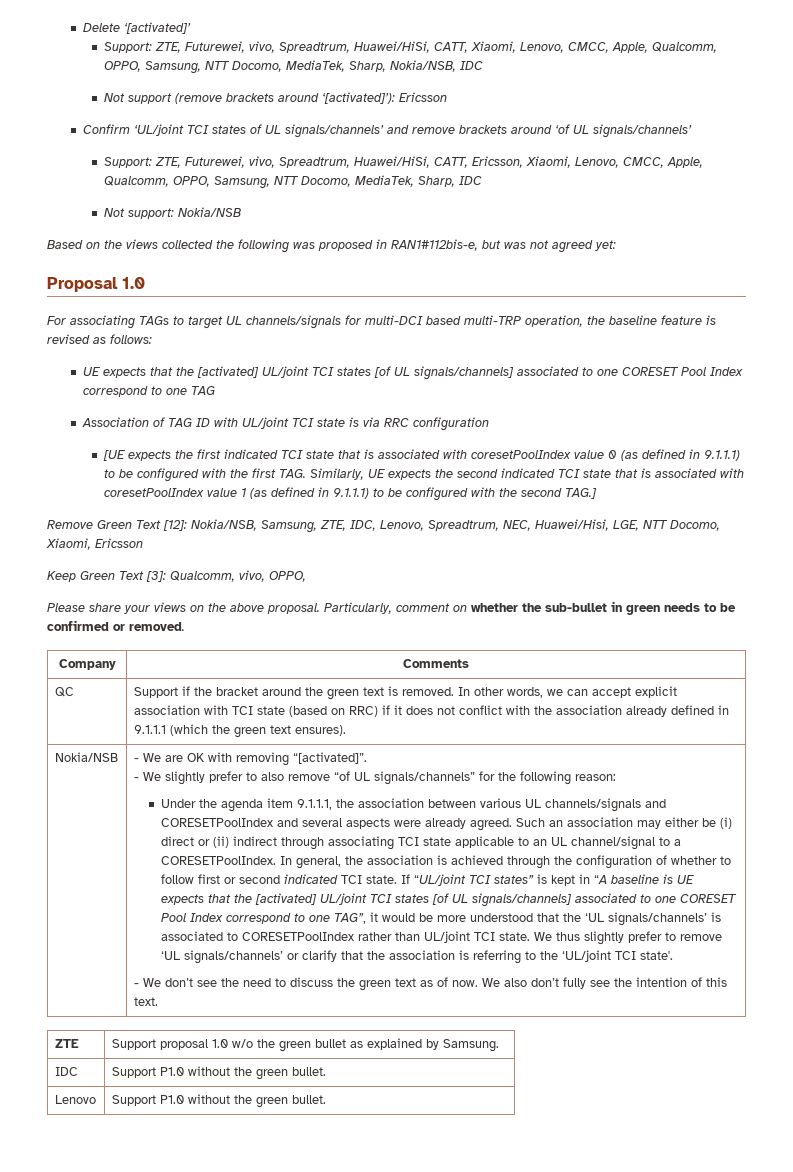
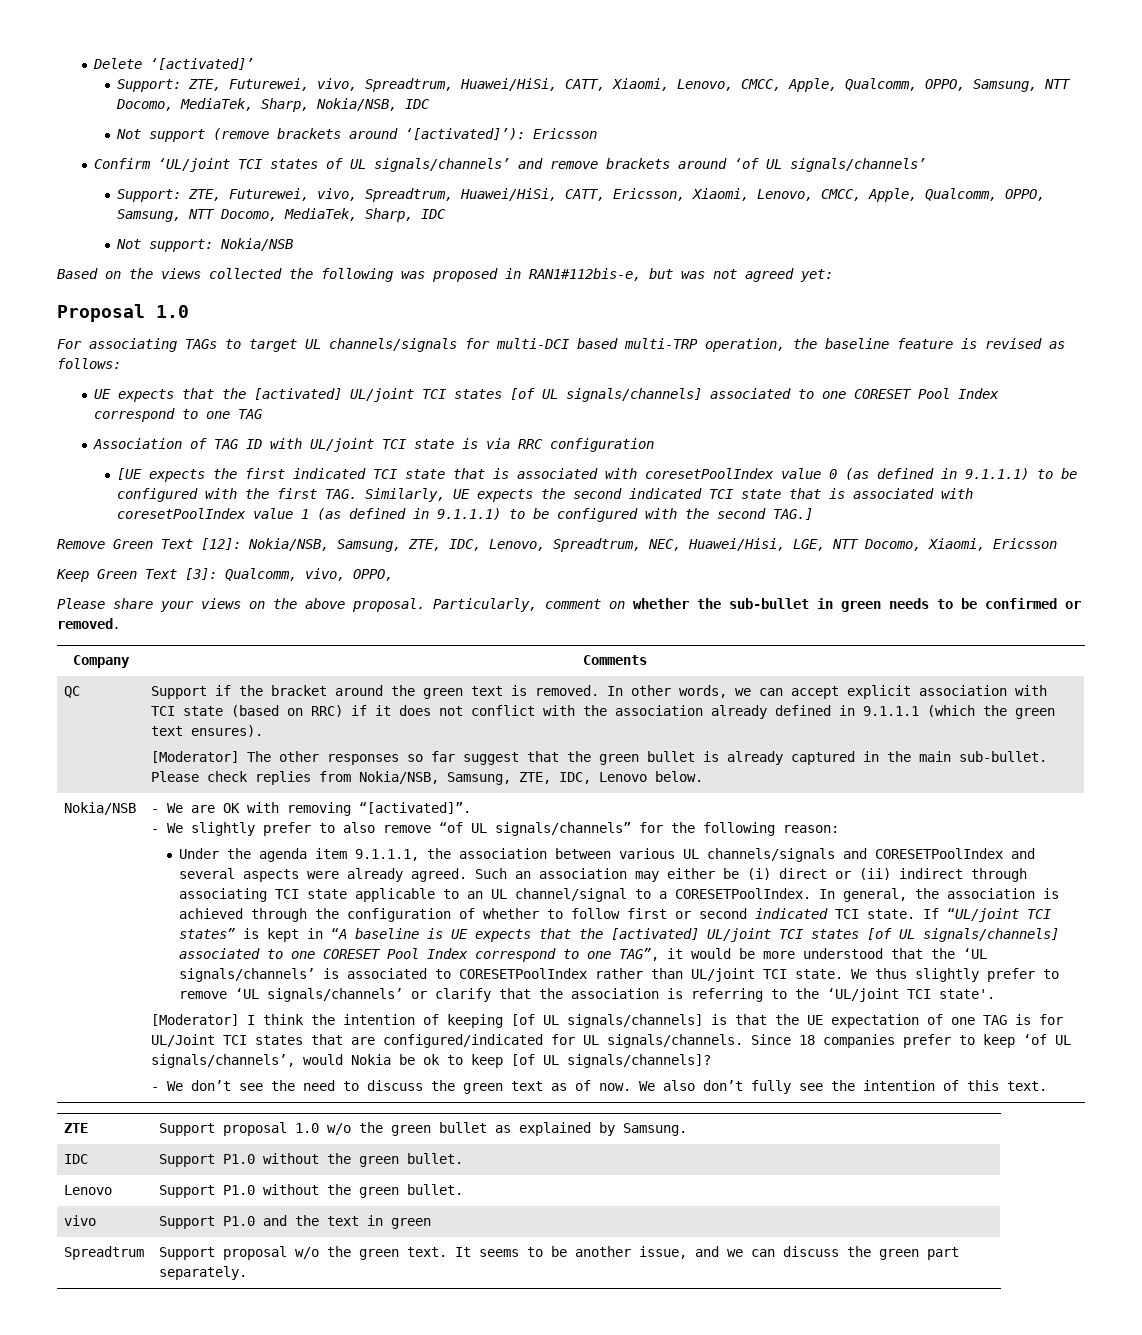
+ [Moderator] The other responses so far suggest that the green bullet is already captured in the main sub-bullet. Please check replies from Nokia/NSB, Samsung, ZTE, IDC, Lenovo below.
+ [Moderator] I think the intention of keeping [of UL signals/channels] is that the UE expectation of one TAG is for UL/Joint TCI states that are configured/indicated for UL signals/channels. Since 18 companies prefer to keep ‘of UL signals/channels’, would Nokia be ok to keep [of UL signals/channels]?
+ vivo | Support P1.0 and the text in green
+ Spreadtrum | Support proposal w/o the green text. It seems to be another issue, and we can discuss the green part separately.

